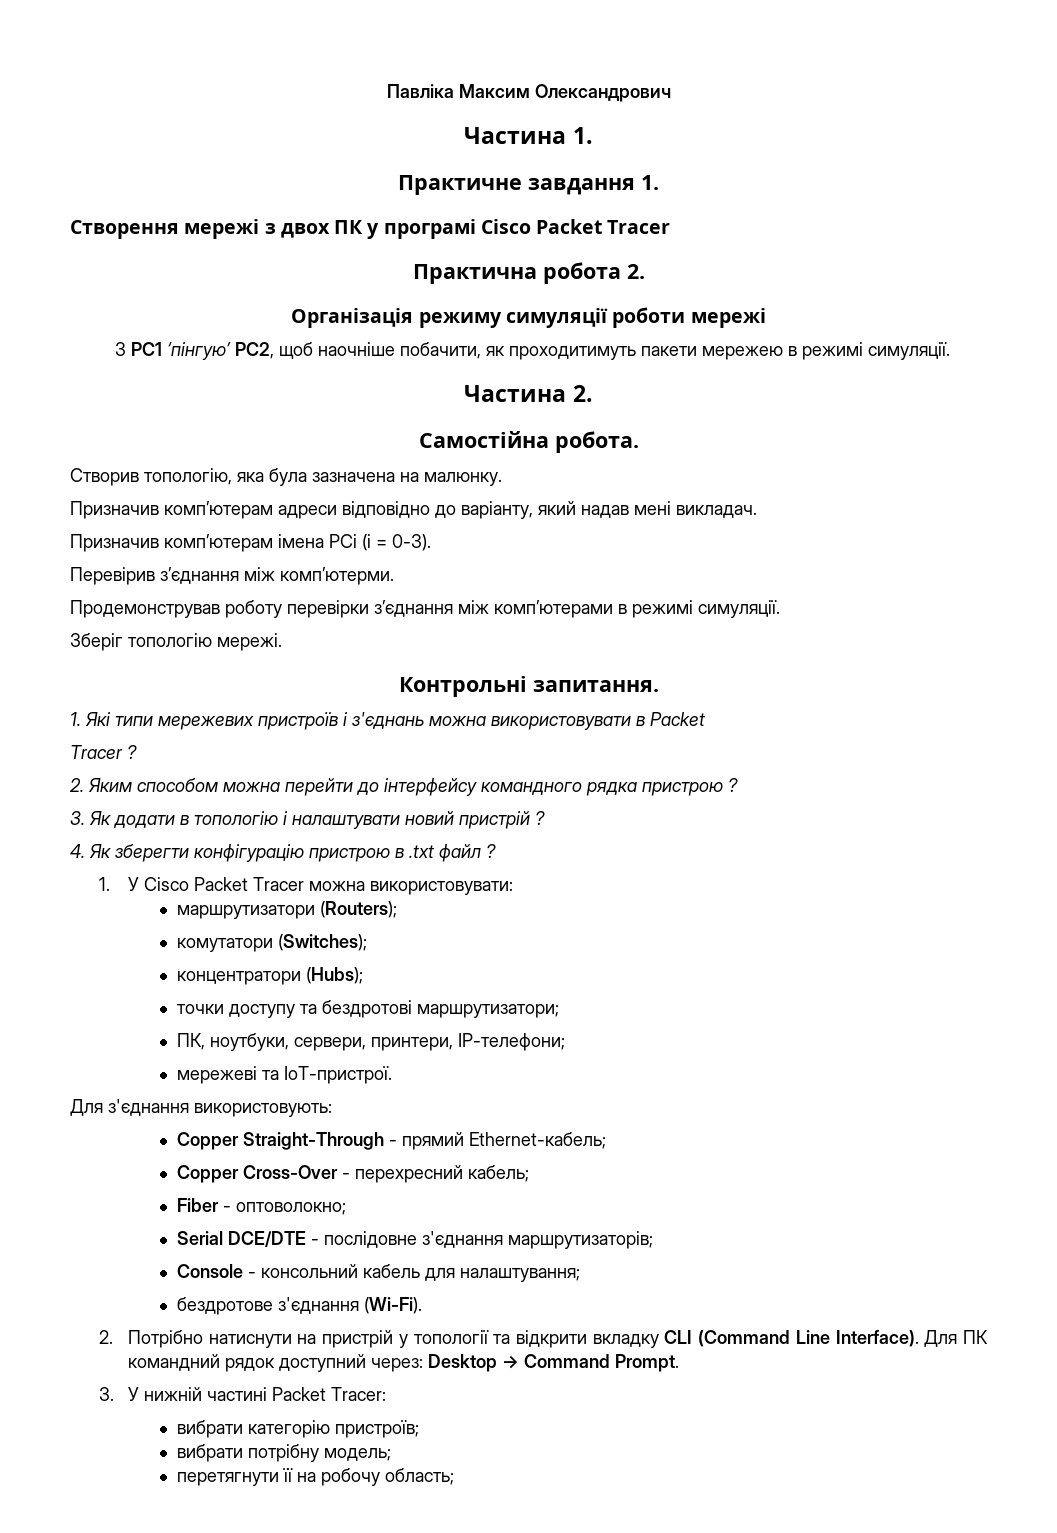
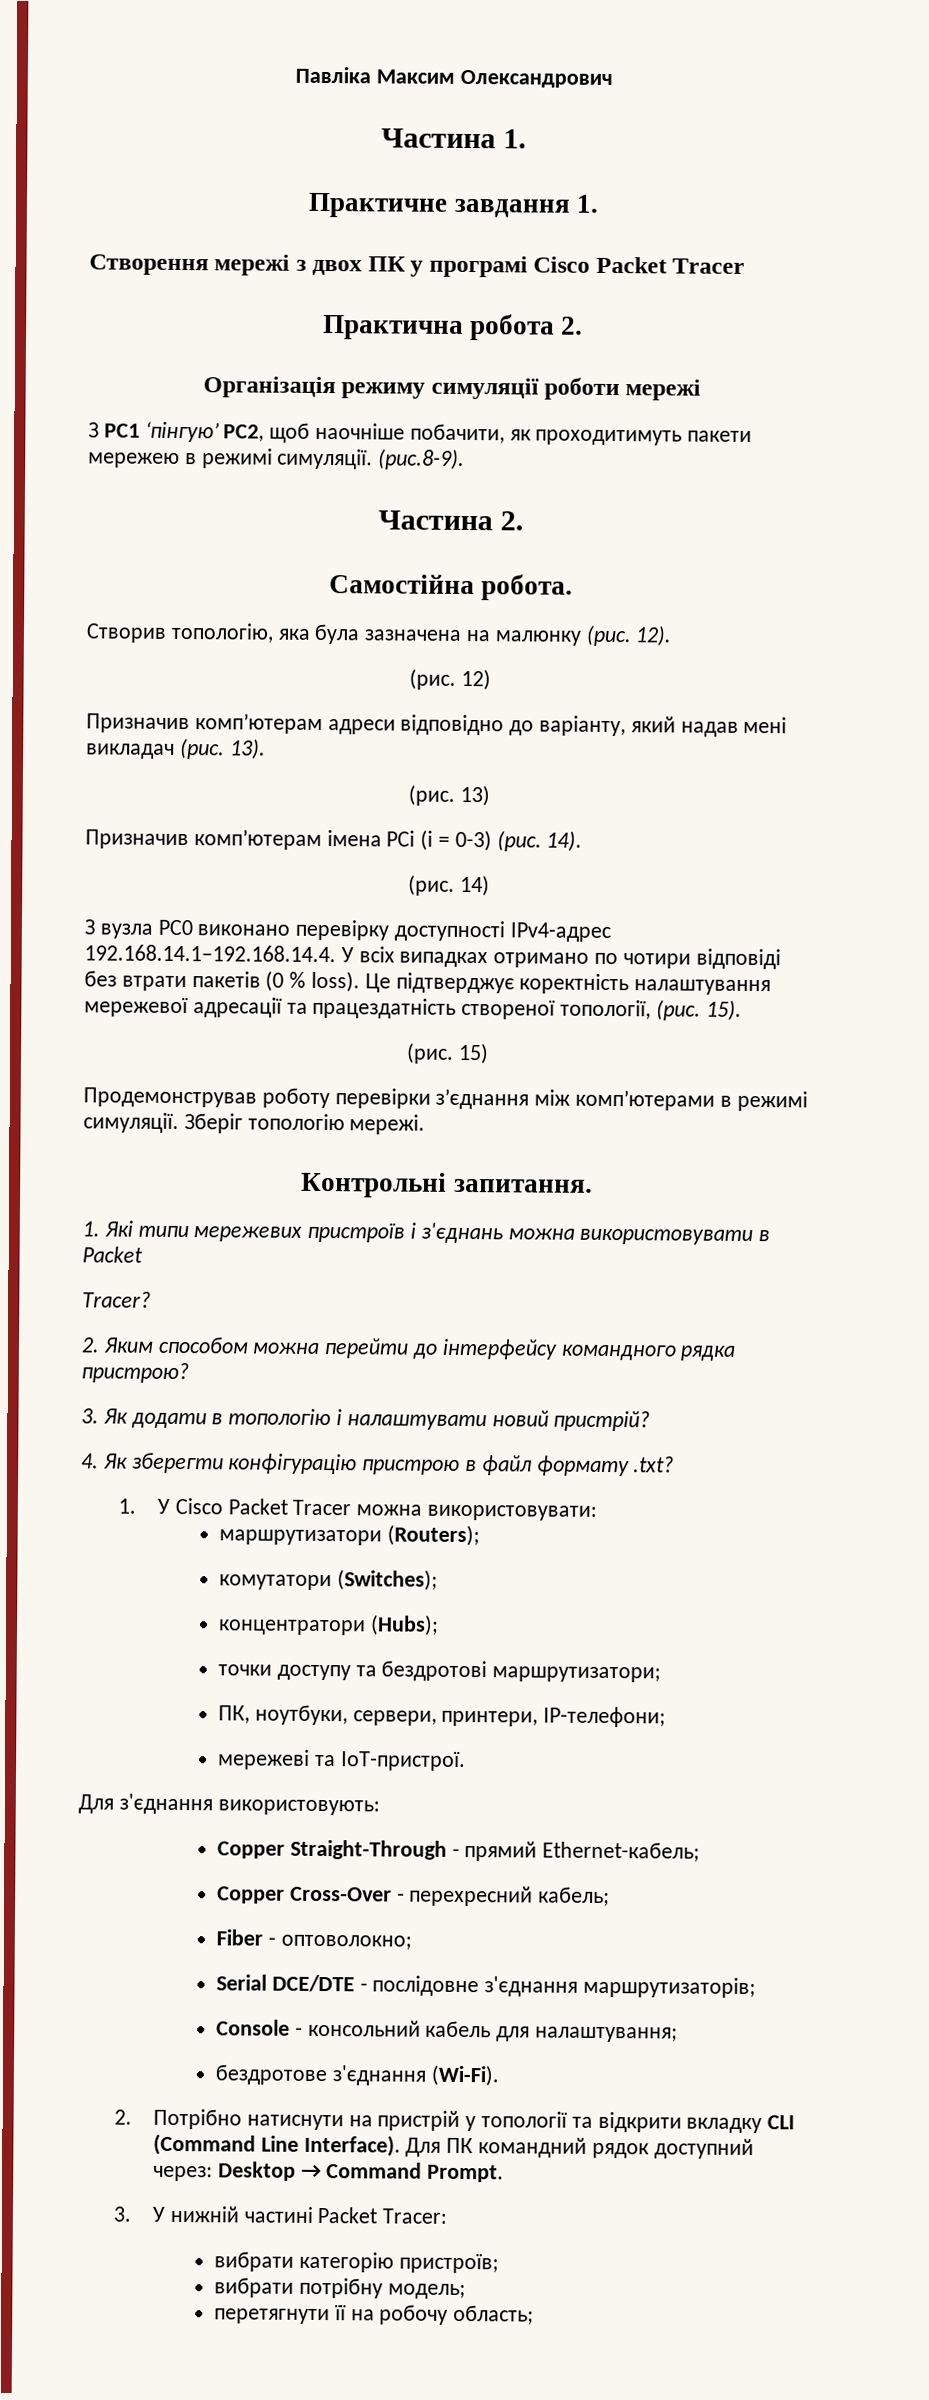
+ (рис.8-9).
- Створив топологію, яка була зазначена на малюнку.
+ Створив топологію, яка була зазначена на малюнку (рис. 12).
+ (рис. 12)
- Призначив комп’ютерам адреси відповідно до варіанту, який надав мені викладач.
+ Призначив комп’ютерам адреси відповідно до варіанту, який надав мені викладач (рис. 13).
+ (рис. 13)
- Призначив комп’ютерам імена PCi (i = 0-3).
- Перевірив з’єднання між комп’ютерми.
+ Призначив комп’ютерам імена PCi (i = 0-3) (рис. 14).
+ (рис. 14)
+ З вузла PC0 виконано перевірку доступності IPv4-адрес 192.168.14.1–192.168.14.4. У всіх випадках отримано по чотири відповіді без втрати пакетів (0 % loss). Це підтверджує коректність налаштування мережевої адресації та працездатність створеної топології, (рис. 15).
+ (рис. 15)
- Продемонстрував роботу перевірки з’єднання між комп’ютерами в режимі симуляції.
- Зберіг топологію мережі.
+ Продемонстрував роботу перевірки з’єднання між комп’ютерами в режимі симуляції. Зберіг топологію мережі.
- Tracer ?
+ Tracer?
- 2. Яким способом можна перейти до інтерфейсу командного рядка пристрою ?
+ 2. Яким способом можна перейти до інтерфейсу командного рядка пристрою?
- 3. Як додати в топологію і налаштувати новий пристрій ?
+ 3. Як додати в топологію і налаштувати новий пристрій?
- 4. Як зберегти конфігурацію пристрою в .txt файл ?
+ 4. Як зберегти конфігурацію пристрою в файл формату .txt?

